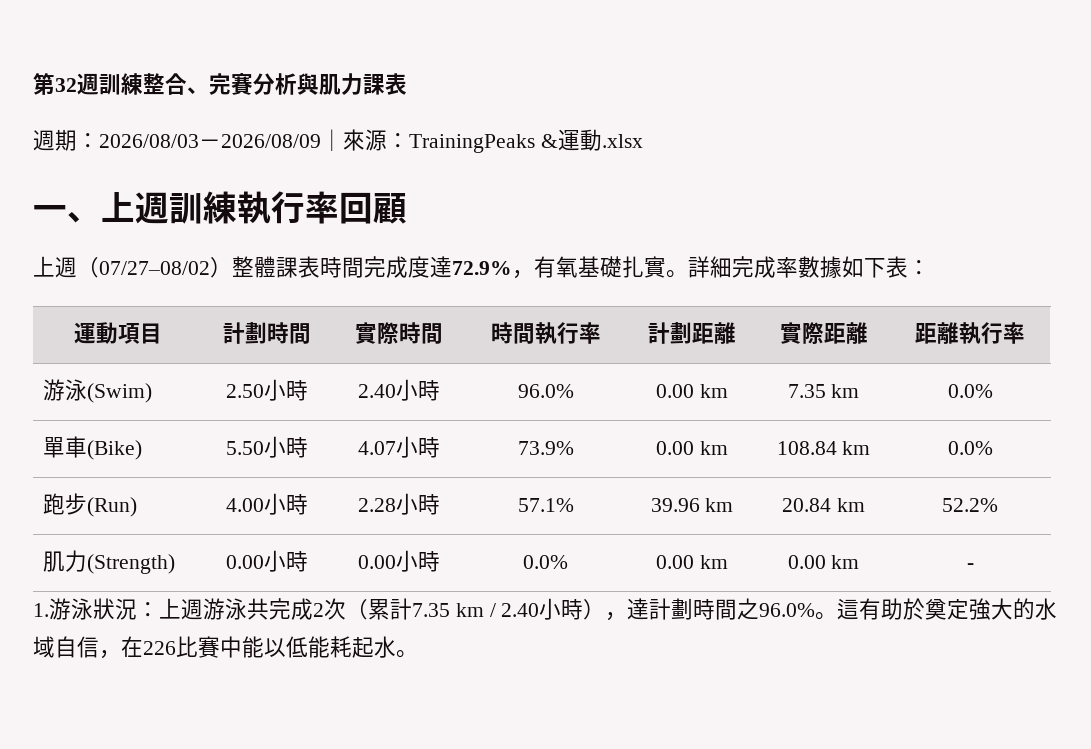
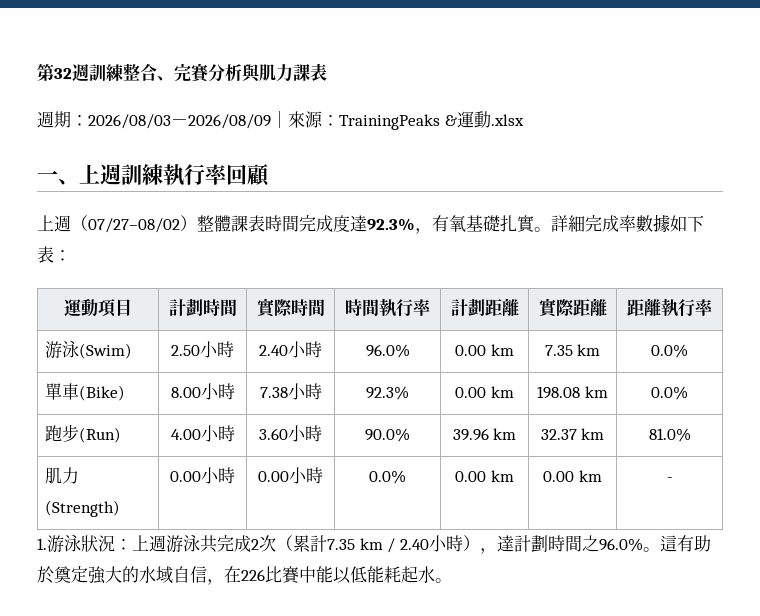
- 上週（07/27–08/02）整體課表時間完成度達72.9%，有氧基礎扎實。
+ 上週（07/27–08/02）整體課表時間完成度達92.3%，有氧基礎扎實。
- 單車(Bike) | 5.50小時 | 4.07小時 | 73.9% | 0.00 km | 108.84 km | 0.0%
+ 單車(Bike) | 8.00小時 | 7.38小時 | 92.3% | 0.00 km | 198.08 km | 0.0%
- 跑步(Run) | 4.00小時 | 2.28小時 | 57.1% | 39.96 km | 20.84 km | 52.2%
+ 跑步(Run) | 4.00小時 | 3.60小時 | 90.0% | 39.96 km | 32.37 km | 81.0%

